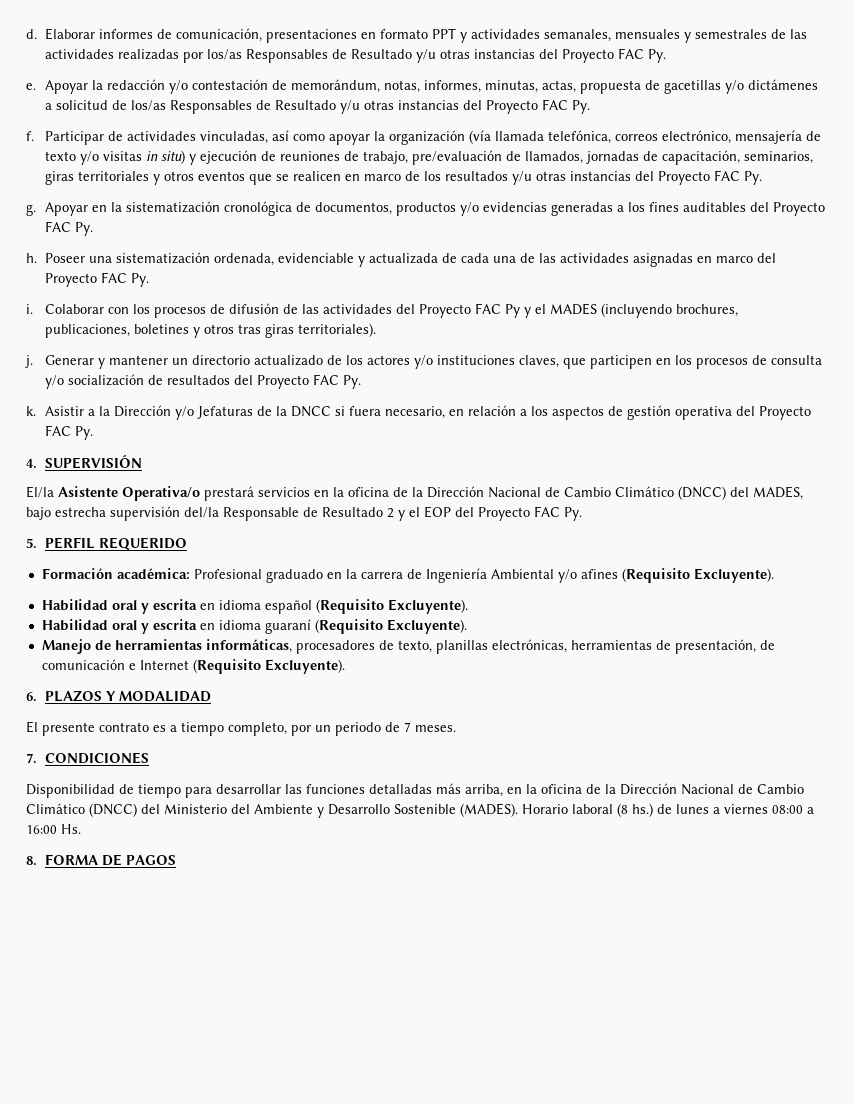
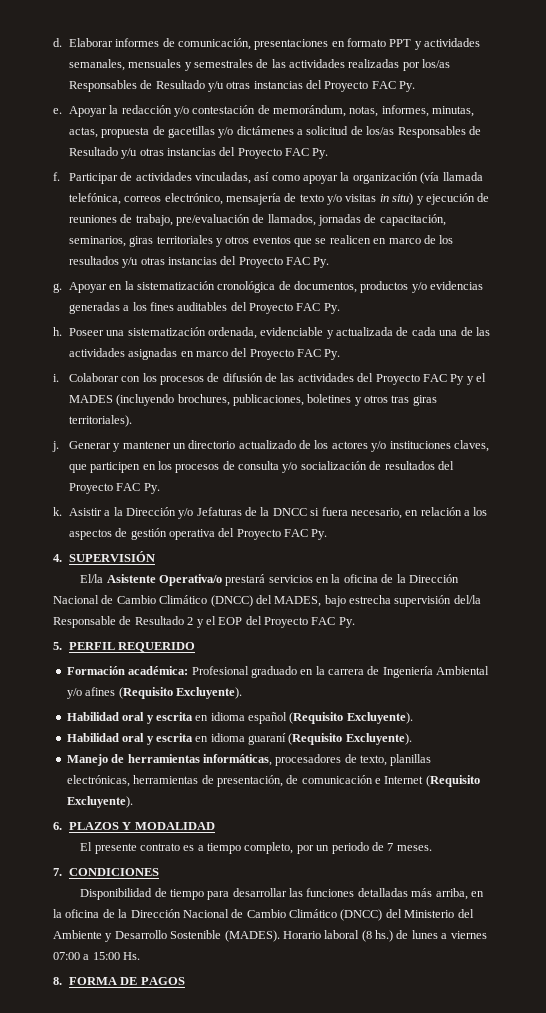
- Horario laboral (8 hs.) de lunes a viernes 08:00 a 16:00 Hs.
+ Horario laboral (8 hs.) de lunes a viernes 07:00 a 15:00 Hs.

